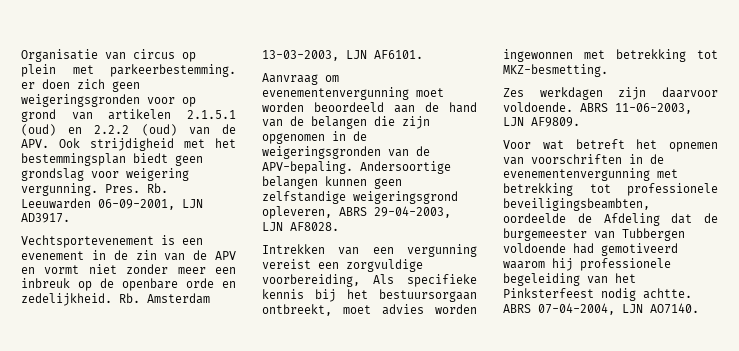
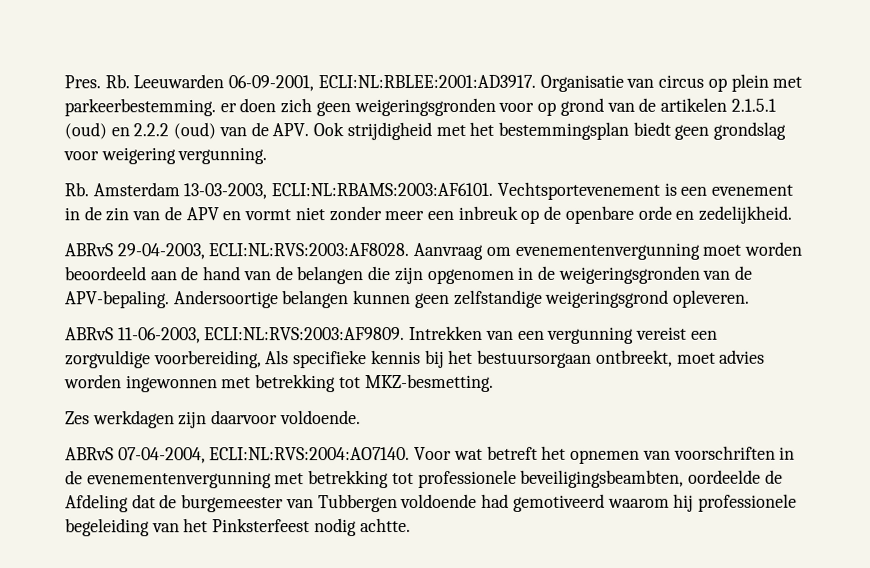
+ Pres. Rb. Leeuwarden 06-09-2001, ECLI:NL:RBLEE:2001:AD3917.
- Organisatie van circus op plein met parkeerbestemming. er doen zich geen weigeringsgronden voor op grond van artikelen 2.1.5.1 (oud) en 2.2.2 (oud) van de APV. Ook strijdigheid met het bestemmingsplan biedt geen grondslag voor weigering vergunning. Pres. Rb. Leeuwarden 06-09-2001, LJN AD3917.
- Vechtsportevenement is een evenement in de zin van de APV en vormt niet zonder meer een inbreuk op de openbare orde en zedelijkheid. Rb. Amsterdam 13-03-2003, LJN AF6101.
- Aanvraag om evenementenvergunning moet worden beoordeeld aan de hand van de belangen die zijn opgenomen in de weigeringsgronden van de APV-bepaling.
+ Organisatie van circus op plein met parkeerbestemming. er doen zich geen weigeringsgronden voor op grond van de artikelen 2.1.5.1 (oud) en 2.2.2 (oud) van de APV. Ook strijdigheid met het bestemmingsplan biedt geen grondslag voor weigering vergunning.
+ Rb. Amsterdam 13-03-2003, ECLI:NL:RBAMS:2003:AF6101. Vechtsportevenement is een evenement in de zin van de APV en vormt niet zonder meer een inbreuk op de openbare orde en zedelijkheid.
+ ABRvS 29-04-2003, ECLI:NL:RVS:2003:AF8028. Aanvraag om evenementenvergunning moet worden beoordeeld aan de hand van de belangen die zijn opgenomen in de weigeringsgronden van de APV-bepaling.
- Andersoortige belangen kunnen geen zelfstandige weigeringsgrond opleveren, ABRS 29-04-2003, LJN AF8028.
- Intrekken van een vergunning vereist een zorgvuldige voorbereiding, Als specifieke kennis bij het bestuursorgaan ontbreekt, moet advies worden ingewonnen met betrekking tot MKZ-besmetting.
+ Andersoortige belangen kunnen geen zelfstandige weigeringsgrond opleveren.
+ ABRvS 11-06-2003, ECLI:NL:RVS:2003:AF9809. Intrekken van een vergunning vereist een zorgvuldige voorbereiding, Als specifieke kennis bij het bestuursorgaan ontbreekt, moet advies worden ingewonnen met betrekking tot MKZ-besmetting.
- Zes werkdagen zijn daarvoor voldoende. ABRS 11-06-2003, LJN AF9809.
- Voor wat betreft het opnemen van voorschriften in de evenementenvergunning met betrekking tot professionele beveiligingsbeambten, oordeelde de Afdeling dat de burgemeester van Tubbergen voldoende had gemotiveerd waarom hij professionele begeleiding van het Pinksterfeest nodig achtte. ABRS 07-04-2004, LJN AO7140.
+ Zes werkdagen zijn daarvoor voldoende.
+ ABRvS 07-04-2004, ECLI:NL:RVS:2004:AO7140. Voor wat betreft het opnemen van voorschriften in de evenementenvergunning met betrekking tot professionele beveiligingsbeambten, oordeelde de Afdeling dat de burgemeester van Tubbergen voldoende had gemotiveerd waarom hij professionele begeleiding van het Pinksterfeest nodig achtte.

